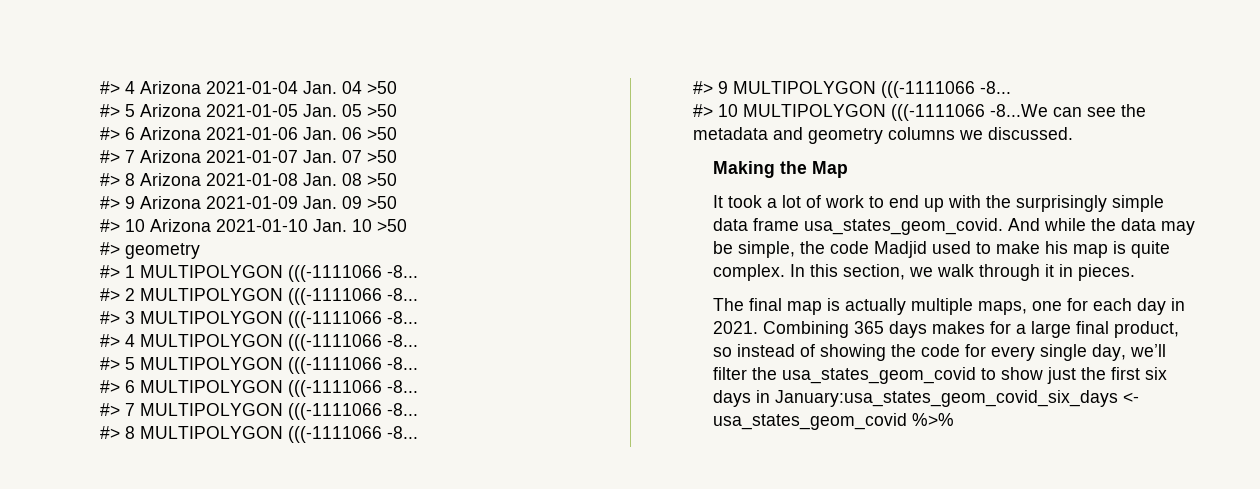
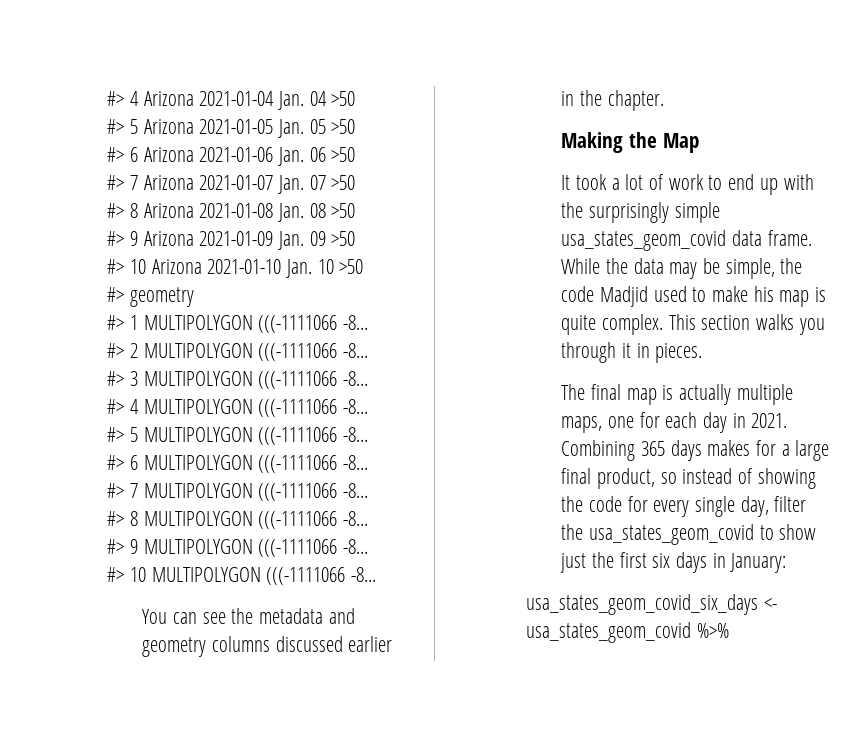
- #> 10 MULTIPOLYGON (((-1111066 -8...We can see the metadata and geometry columns we discussed.
+ #> 10 MULTIPOLYGON (((-1111066 -8...
+ You can see the metadata and geometry columns discussed earlier in the chapter.
- It took a lot of work to end up with the surprisingly simple data frame usa_states_geom_covid. And while the data may be simple, the code Madjid used to make his map is quite complex.
+ It took a lot of work to end up with the surprisingly simple usa_states_geom_covid data frame. While the data may be simple, the code Madjid used to make his map is quite complex.
- In this section, we walk through it in pieces.
+ This section walks you through it in pieces.
- Combining 365 days makes for a large final product, so instead of showing the code for every single day, we’ll filter the usa_states_geom_covid to show just the first six days in January:usa_states_geom_covid_six_days <- usa_states_geom_covid %>%
+ Combining 365 days makes for a large final product, so instead of showing the code for every single day, filter the usa_states_geom_covid to show just the first six days in January:
+ usa_states_geom_covid_six_days <- usa_states_geom_covid %>%

